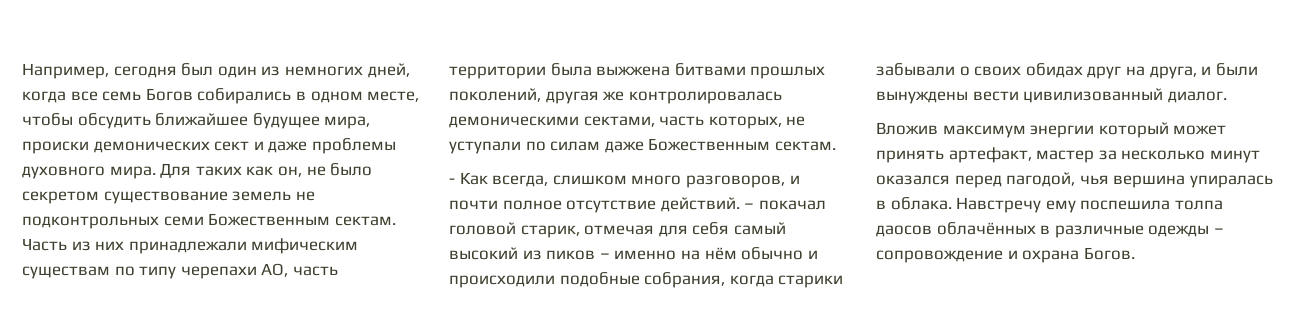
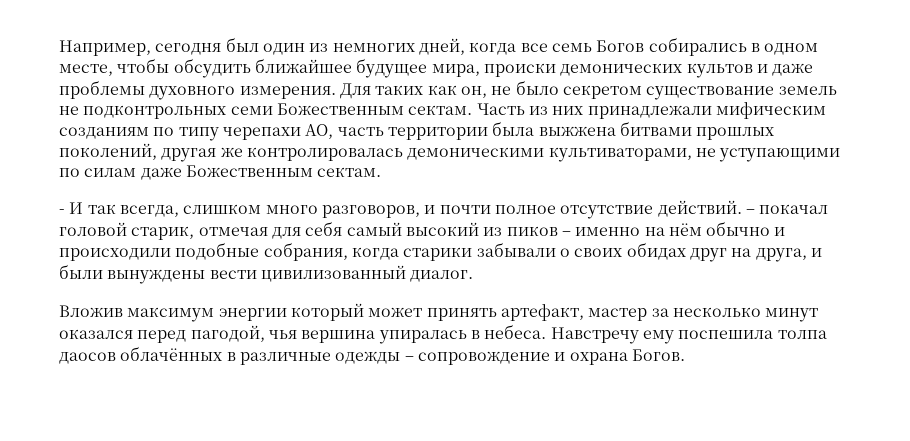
- Например, сегодня был один из немногих дней, когда все семь Богов собирались в одном месте, чтобы обсудить ближайшее будущее мира, происки демонических сект и даже проблемы духовного мира.
+ Например, сегодня был один из немногих дней, когда все семь Богов собирались в одном месте, чтобы обсудить ближайшее будущее мира, происки демонических культов и даже проблемы духовного измерения.
- Часть из них принадлежали мифическим существам по типу черепахи АО, часть территории была выжжена битвами прошлых поколений, другая же контролировалась демоническими сектами, часть которых, не уступали по силам даже Божественным сектам.
+ Часть из них принадлежали мифическим созданиям по типу черепахи АО, часть территории была выжжена битвами прошлых поколений, другая же контролировалась демоническими культиваторами, не уступающими по силам даже Божественным сектам.
- - Как всегда, слишком много разговоров, и почти полное отсутствие действий.
+ - И так всегда, слишком много разговоров, и почти полное отсутствие действий.
- Вложив максимум энергии который может принять артефакт, мастер за несколько минут оказался перед пагодой, чья вершина упиралась в облака.
+ Вложив максимум энергии который может принять артефакт, мастер за несколько минут оказался перед пагодой, чья вершина упиралась в небеса.

